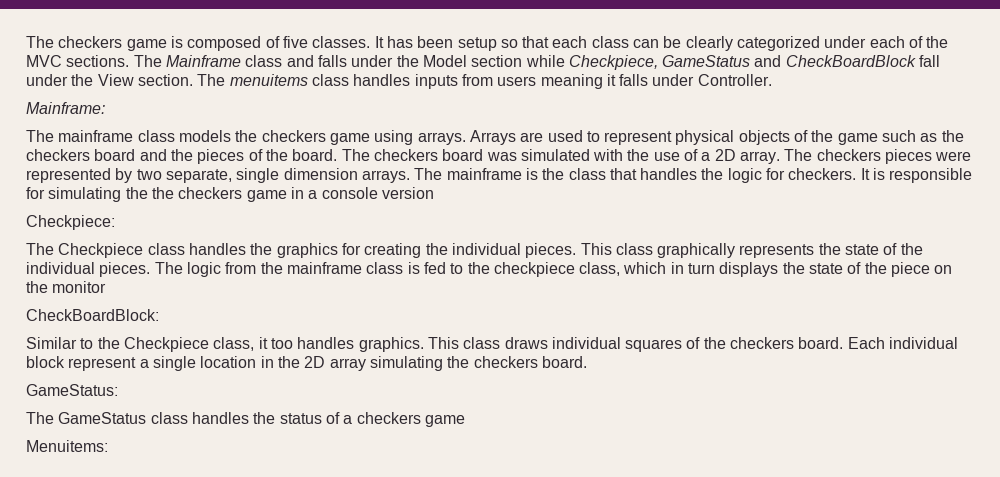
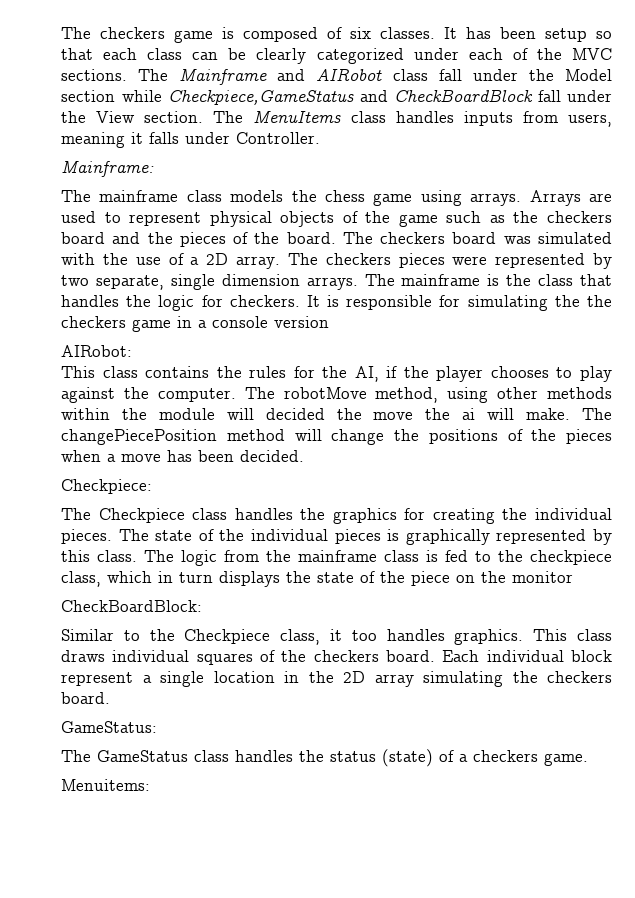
- The checkers game is composed of five classes.
+ The checkers game is composed of six classes.
- The Mainframe class and falls under the Model section while Checkpiece, GameStatus and CheckBoardBlock fall under the View section.
+ The Mainframe and AIRobot class fall under the Model section while Checkpiece,GameStatus and CheckBoardBlock fall under the View section.
- The menuitems class handles inputs from users meaning it falls under Controller.
+ The MenuItems class handles inputs from users, meaning it falls under Controller.
- The mainframe class models the checkers game using arrays.
+ The mainframe class models the chess game using arrays.
+ AIRobot:
+ This class contains the rules for the AI, if the player chooses to play against the computer. The robotMove method, using other methods within the module will decided the move the ai will make. The changePiecePosition method will change the positions of the pieces when a move has been decided.
- This class graphically represents the state of the individual pieces.
+ The state of the individual pieces is graphically represented by this class.
- The GameStatus class handles the status of a checkers game
+ The GameStatus class handles the status (state) of a checkers game.

